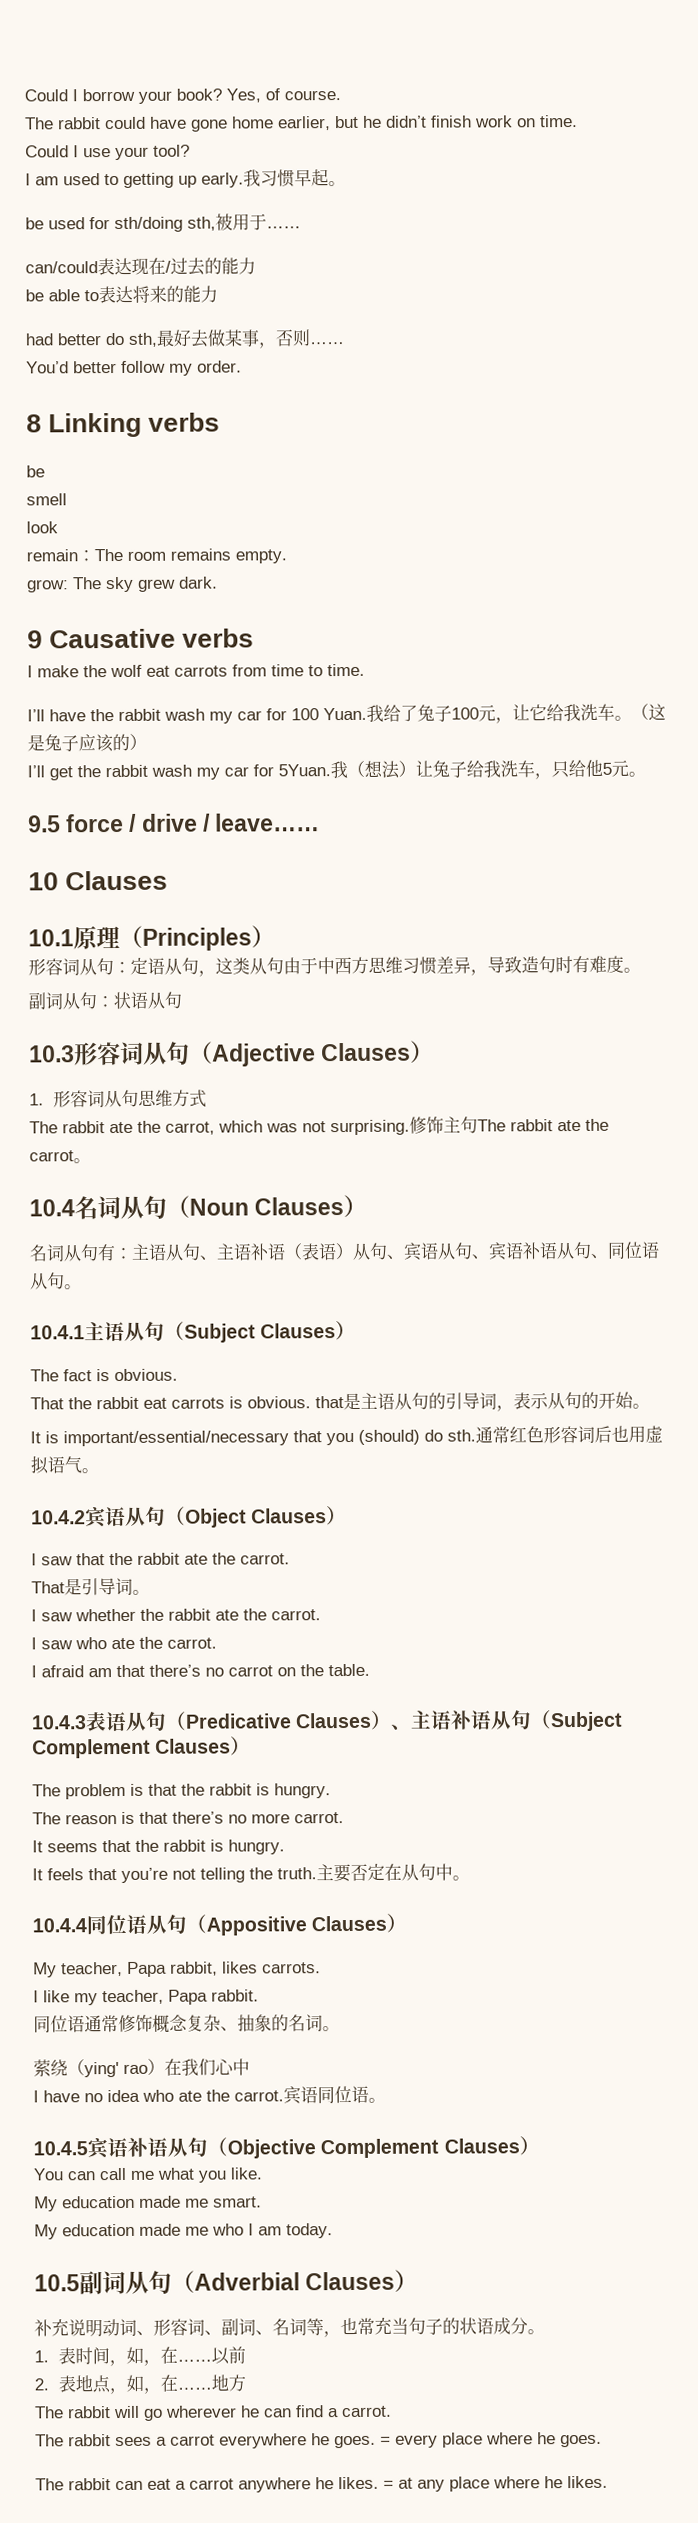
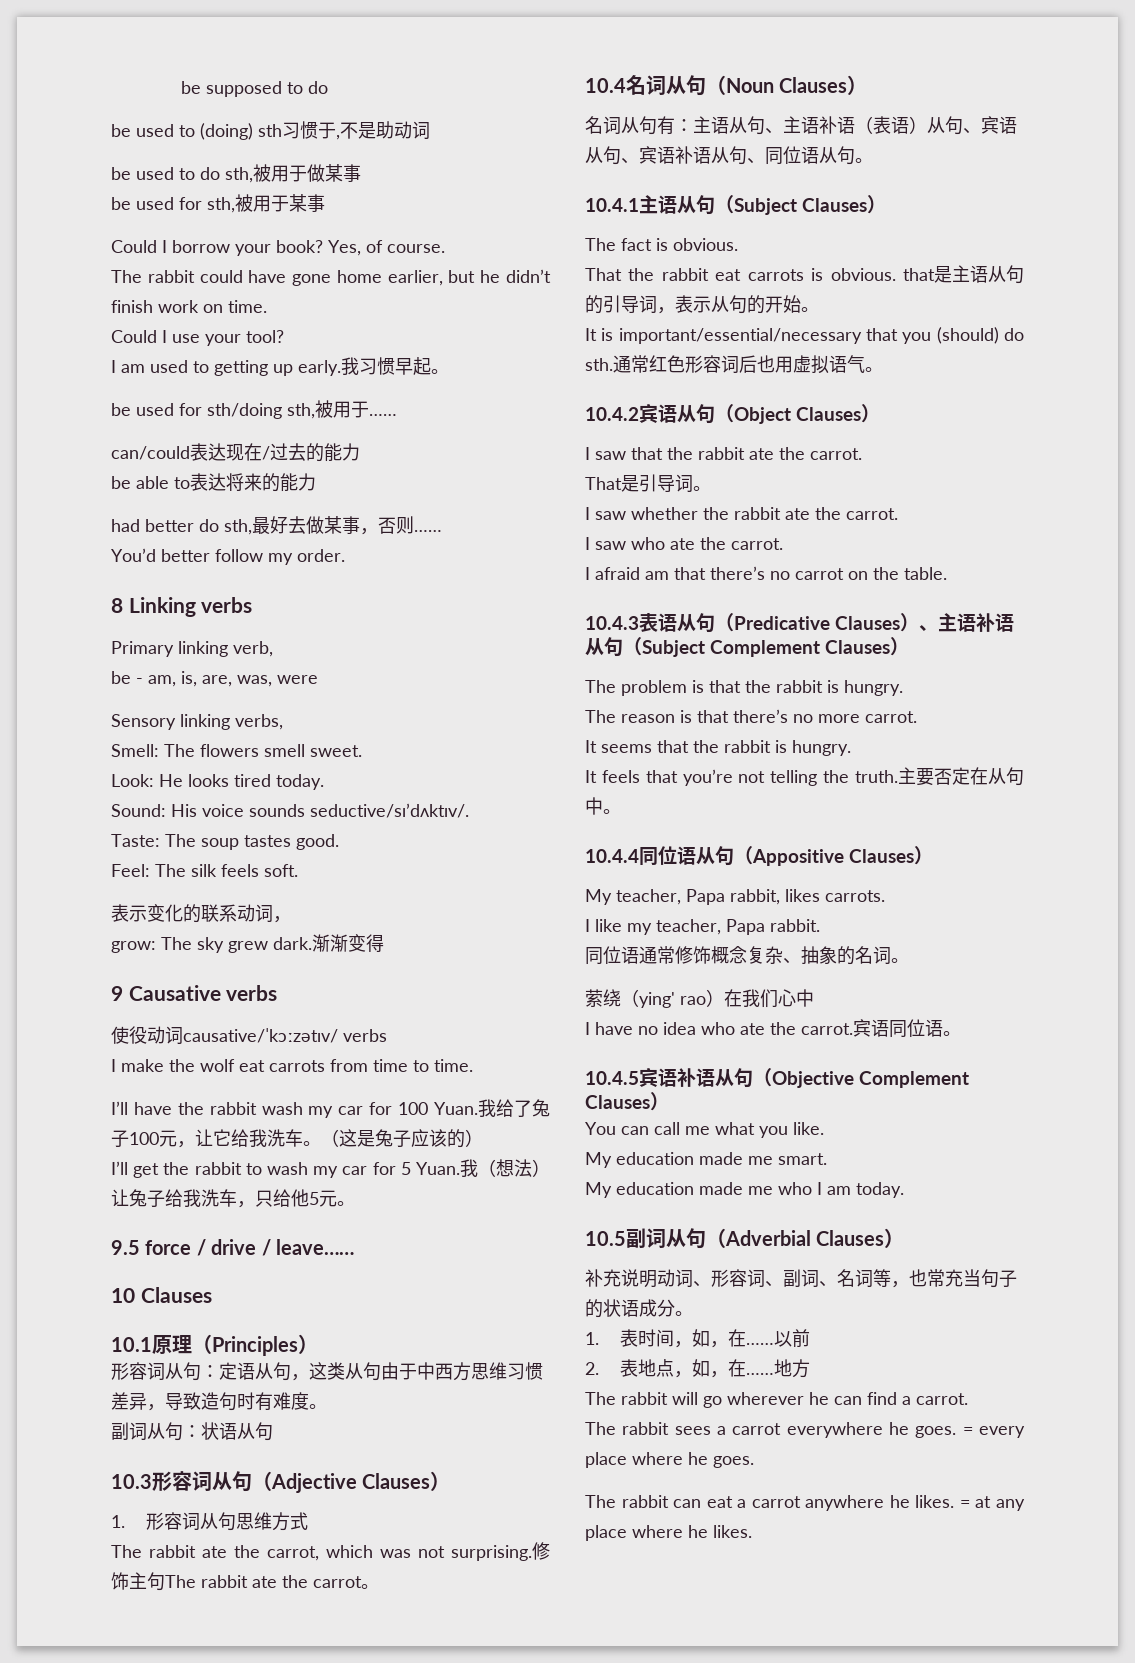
+ be supposed to do
+ be used to (doing) sth习惯于,不是助动词
+ be used to do sth,被用于做某事
+ be used for sth,被用于某事
  8 Linking verbs
- be
- smell
- look
- remain：The room remains empty.
+ Primary linking verb,
+ be - am, is, are, was, were
+ Sensory linking verbs,
+ Smell: The flowers smell sweet.
+ Look: He looks tired today.
+ Sound: His voice sounds seductive/sɪ’dʌktɪv/.
+ Taste: The soup tastes good.
+ Feel: The silk feels soft.
+ 表示变化的联系动词，
+ 渐渐变得
+ 使役动词causative/ˈkɔːzətɪv/ verbs
- I’ll get the rabbit wash my car for 5Yuan.
+ I’ll get the rabbit to wash my car for 5 Yuan.

